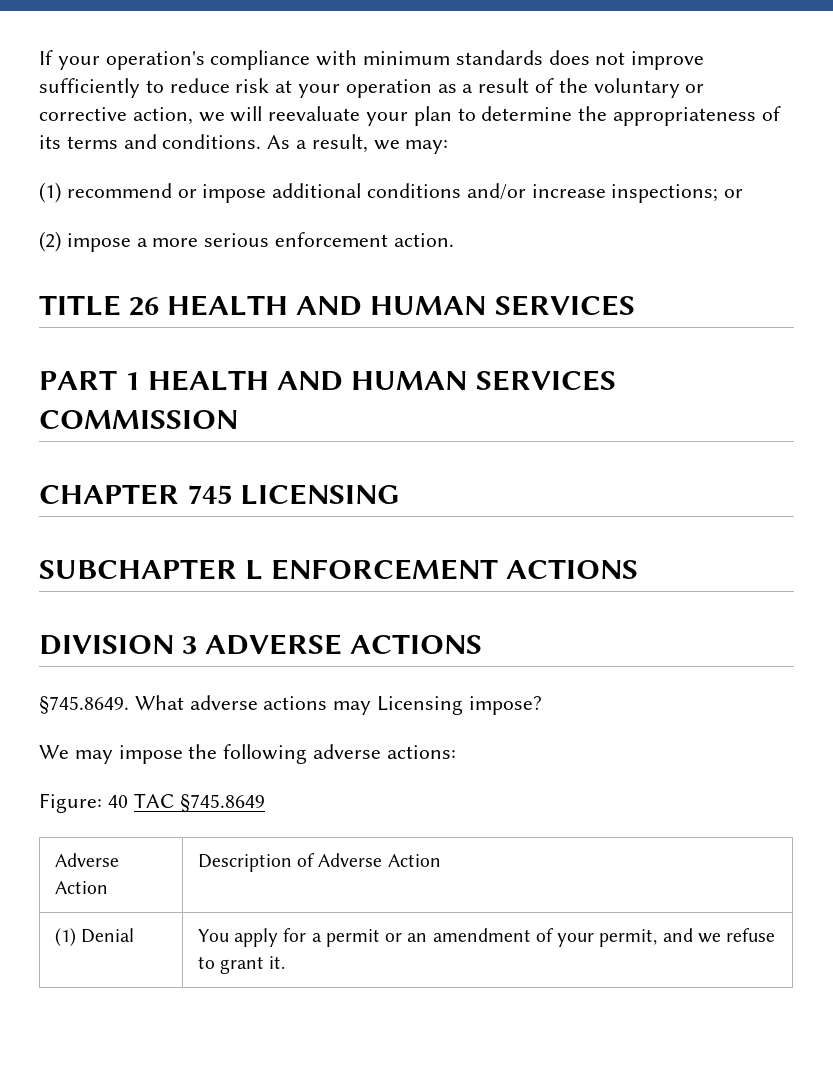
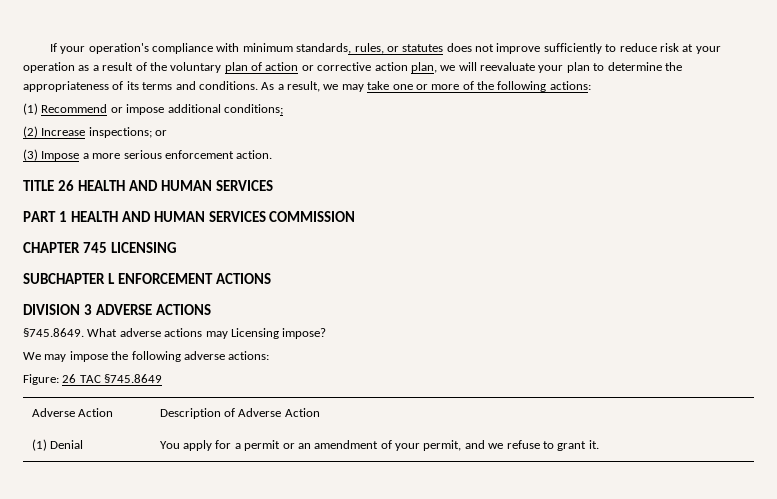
- If your operation's compliance with minimum standards does not improve sufficiently to reduce risk at your operation as a result of the voluntary or corrective action, we will reevaluate your plan to determine the appropriateness of its terms and conditions.
+ If your operation's compliance with minimum standards, rules, or statutes does not improve sufficiently to reduce risk at your operation as a result of the voluntary plan of action or corrective action plan, we will reevaluate your plan to determine the appropriateness of its terms and conditions.
- As a result, we may:
- (1) recommend or impose additional conditions and/or increase inspections; or
+ As a result, we may take one or more of the following actions:
+ (1) Recommend or impose additional conditions;
+ (2) Increase inspections; or
- (2) impose a more serious enforcement action.
+ (3) Impose a more serious enforcement action.
- Figure: 40 TAC §745.8649
+ Figure: 26 TAC §745.8649

